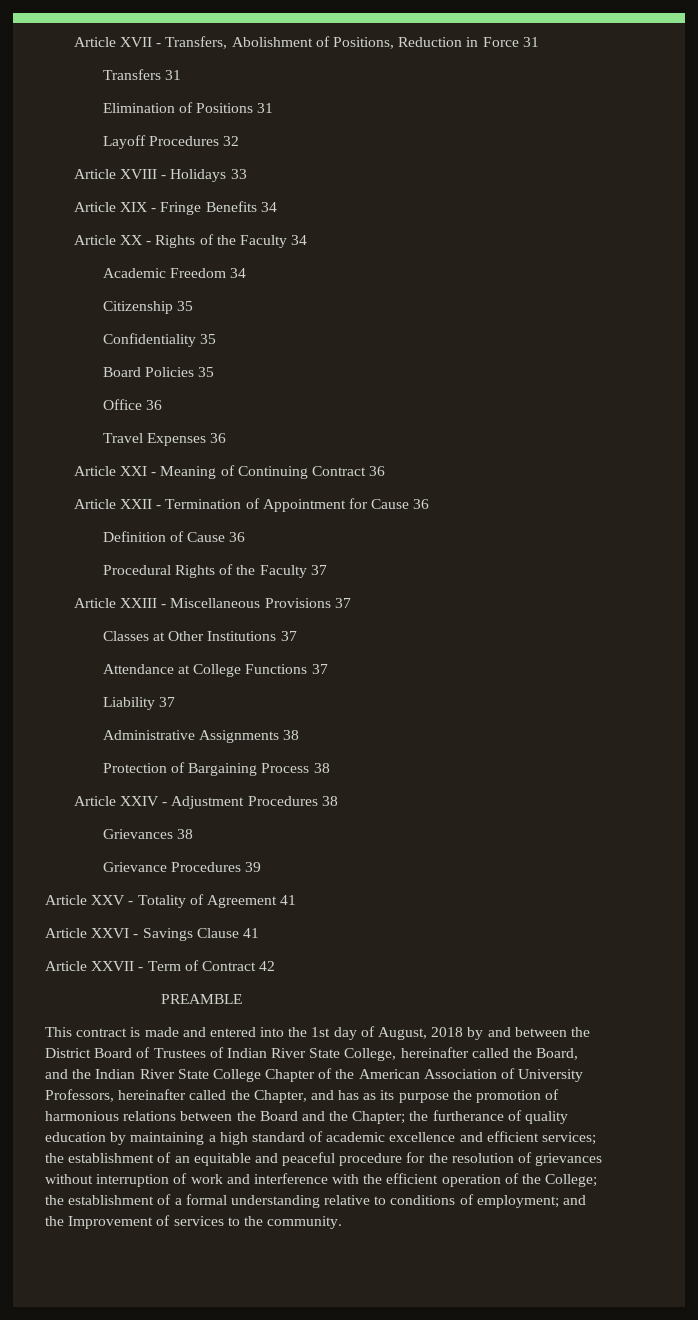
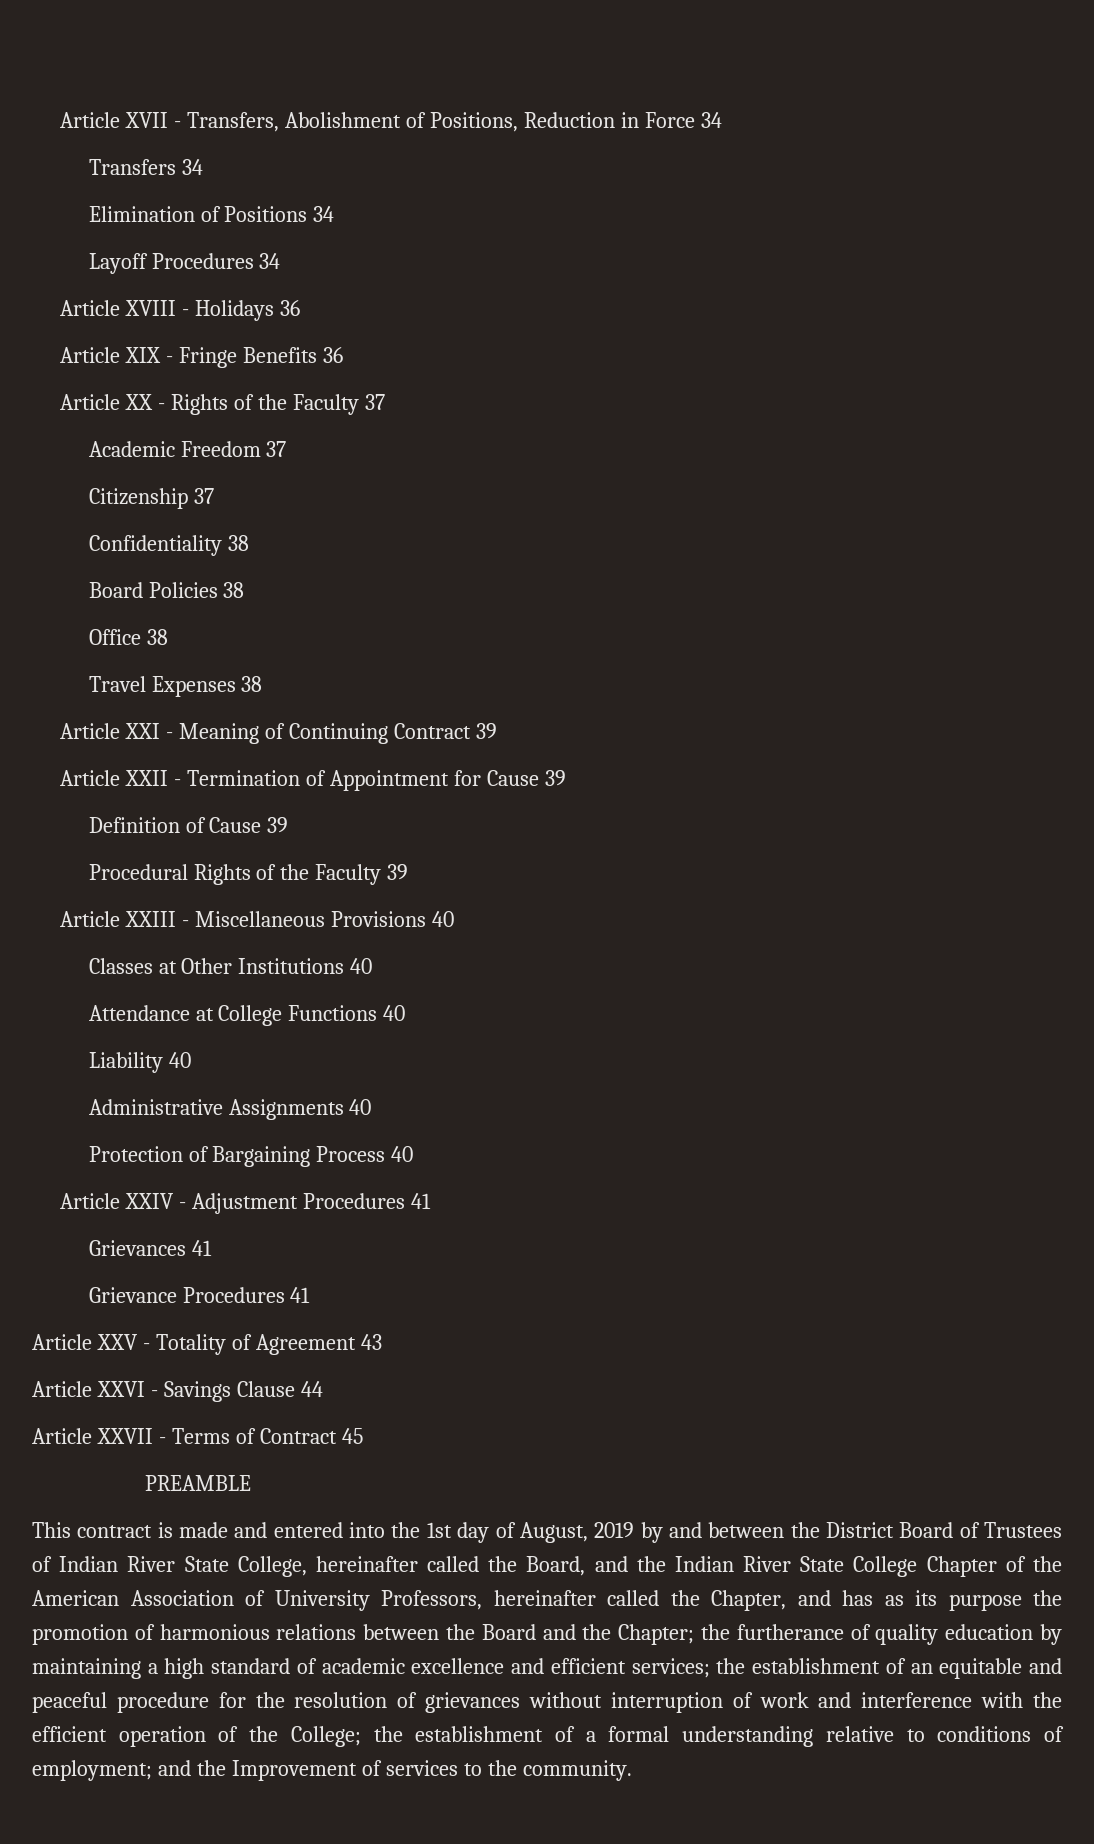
- Article XVII - Transfers, Abolishment of Positions, Reduction in Force 31
+ Article XVII - Transfers, Abolishment of Positions, Reduction in Force 34
- Transfers 31
+ Transfers 34
- Elimination of Positions 31
+ Elimination of Positions 34
- Layoff Procedures 32
+ Layoff Procedures 34
- Article XVIII - Holidays 33
+ Article XVIII - Holidays 36
- Article XIX - Fringe Benefits 34
+ Article XIX - Fringe Benefits 36
- Article XX - Rights of the Faculty 34
+ Article XX - Rights of the Faculty 37
- Academic Freedom 34
+ Academic Freedom 37
- Citizenship 35
+ Citizenship 37
- Confidentiality 35
+ Confidentiality 38
- Board Policies 35
+ Board Policies 38
- Office 36
+ Office 38
- Travel Expenses 36
+ Travel Expenses 38
- Article XXI - Meaning of Continuing Contract 36
+ Article XXI - Meaning of Continuing Contract 39
- Article XXII - Termination of Appointment for Cause 36
+ Article XXII - Termination of Appointment for Cause 39
- Definition of Cause 36
+ Definition of Cause 39
- Procedural Rights of the Faculty 37
+ Procedural Rights of the Faculty 39
- Article XXIII - Miscellaneous Provisions 37
+ Article XXIII - Miscellaneous Provisions 40
- Classes at Other Institutions 37
+ Classes at Other Institutions 40
- Attendance at College Functions 37
+ Attendance at College Functions 40
- Liability 37
+ Liability 40
- Administrative Assignments 38
+ Administrative Assignments 40
- Protection of Bargaining Process 38
+ Protection of Bargaining Process 40
- Article XXIV - Adjustment Procedures 38
+ Article XXIV - Adjustment Procedures 41
- Grievances 38
+ Grievances 41
- Grievance Procedures 39
+ Grievance Procedures 41
- Article XXV - Totality of Agreement 41
+ Article XXV - Totality of Agreement 43
- Article XXVI - Savings Clause 41
+ Article XXVI - Savings Clause 44
- Article XXVII - Term of Contract 42
+ Article XXVII - Terms of Contract 45
- This contract is made and entered into the 1st day of August, 2018 by and between the District Board of Trustees of Indian River State College, hereinafter called the Board, and the Indian River State College Chapter of the American Association of University Professors, hereinafter called the Chapter, and has as its purpose the promotion of harmonious relations between the Board and the Chapter;
+ This contract is made and entered into the 1st day of August, 2019 by and between the District Board of Trustees of Indian River State College, hereinafter called the Board, and the Indian River State College Chapter of the American Association of University Professors, hereinafter called the Chapter, and has as its purpose the promotion of harmonious relations between the Board and the Chapter;

